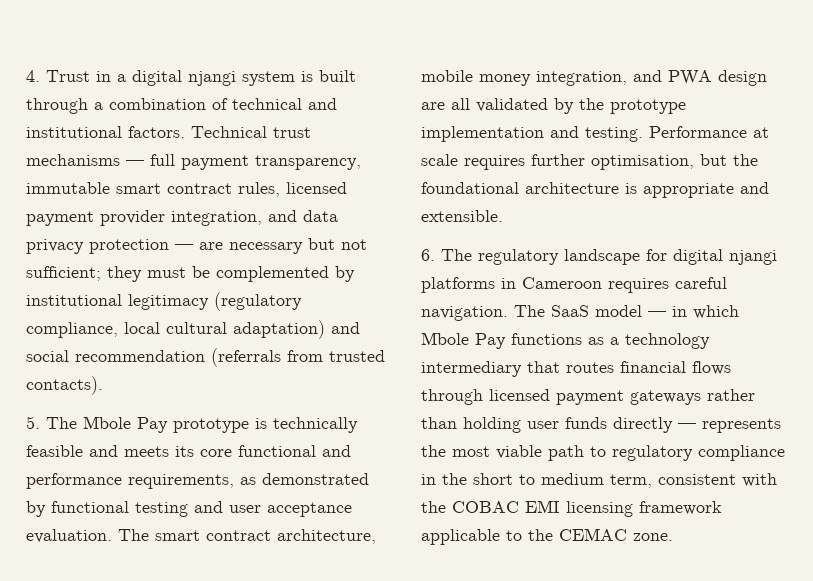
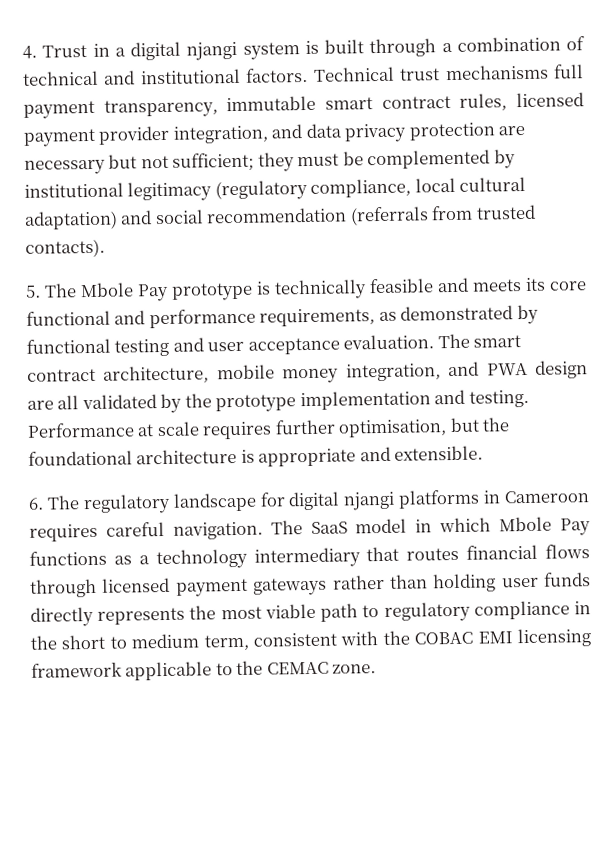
- Technical trust mechanisms — full payment transparency, immutable smart contract rules, licensed payment provider integration, and data privacy protection — are necessary but not sufficient; they must be complemented by institutional legitimacy (regulatory compliance, local cultural adaptation) and social recommendation (referrals from trusted contacts).
+ Technical trust mechanisms full payment transparency, immutable smart contract rules, licensed payment provider integration, and data privacy protection are necessary but not sufficient; they must be complemented by institutional legitimacy (regulatory compliance, local cultural adaptation) and social recommendation (referrals from trusted contacts).
- The SaaS model — in which Mbole Pay functions as a technology intermediary that routes financial flows through licensed payment gateways rather than holding user funds directly — represents the most viable path to regulatory compliance in the short to medium term, consistent with the COBAC EMI licensing framework applicable to the CEMAC zone.
+ The SaaS model in which Mbole Pay functions as a technology intermediary that routes financial flows through licensed payment gateways rather than holding user funds directly represents the most viable path to regulatory compliance in the short to medium term, consistent with the COBAC EMI licensing framework applicable to the CEMAC zone.

